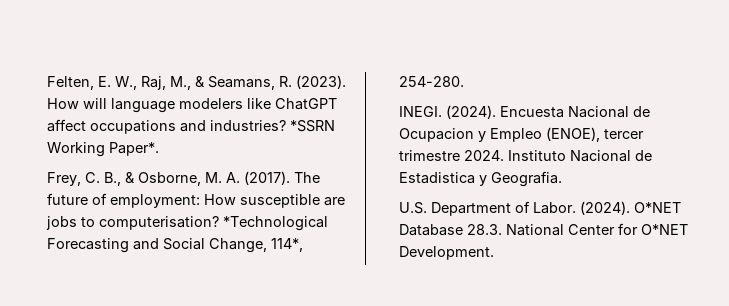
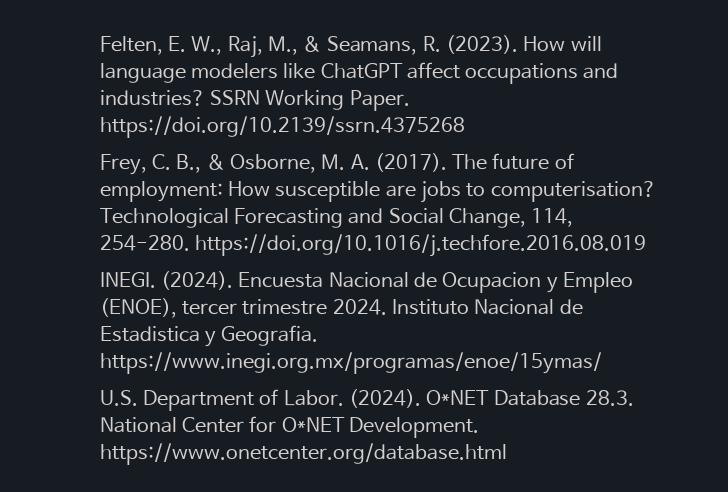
- *SSRN Working Paper*.
+ SSRN Working Paper. https://doi.org/10.2139/ssrn.4375268
- *Technological Forecasting and Social Change, 114*, 254-280.
+ Technological Forecasting and Social Change, 114, 254-280. https://doi.org/10.1016/j.techfore.2016.08.019
- Instituto Nacional de Estadistica y Geografia.
+ Instituto Nacional de Estadistica y Geografia. https://www.inegi.org.mx/programas/enoe/15ymas/
- O*NET Database 28.3. National Center for O*NET Development.
+ O*NET Database 28.3. National Center for O*NET Development. https://www.onetcenter.org/database.html

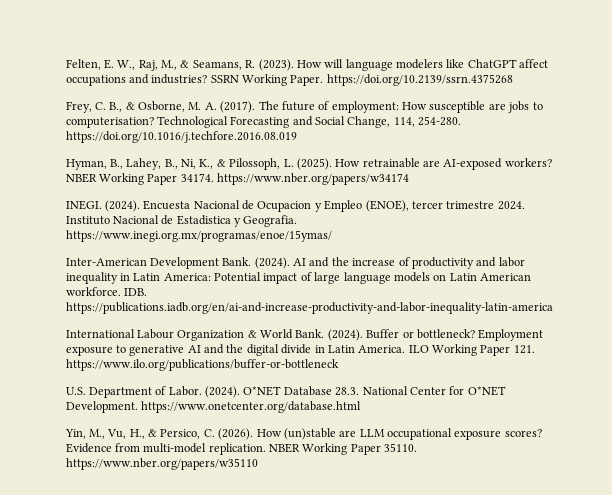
+ Hyman, B., Lahey, B., Ni, K., & Pilossoph, L. (2025). How retrainable are AI-exposed workers? NBER Working Paper 34174. https://www.nber.org/papers/w34174
+ Inter-American Development Bank. (2024). AI and the increase of productivity and labor inequality in Latin America: Potential impact of large language models on Latin American workforce. IDB. https://publications.iadb.org/en/ai-and-increase-productivity-and-labor-inequality-latin-america
+ International Labour Organization & World Bank. (2024). Buffer or bottleneck? Employment exposure to generative AI and the digital divide in Latin America. ILO Working Paper 121. https://www.ilo.org/publications/buffer-or-bottleneck
+ Yin, M., Vu, H., & Persico, C. (2026). How (un)stable are LLM occupational exposure scores? Evidence from multi-model replication. NBER Working Paper 35110. https://www.nber.org/papers/w35110

